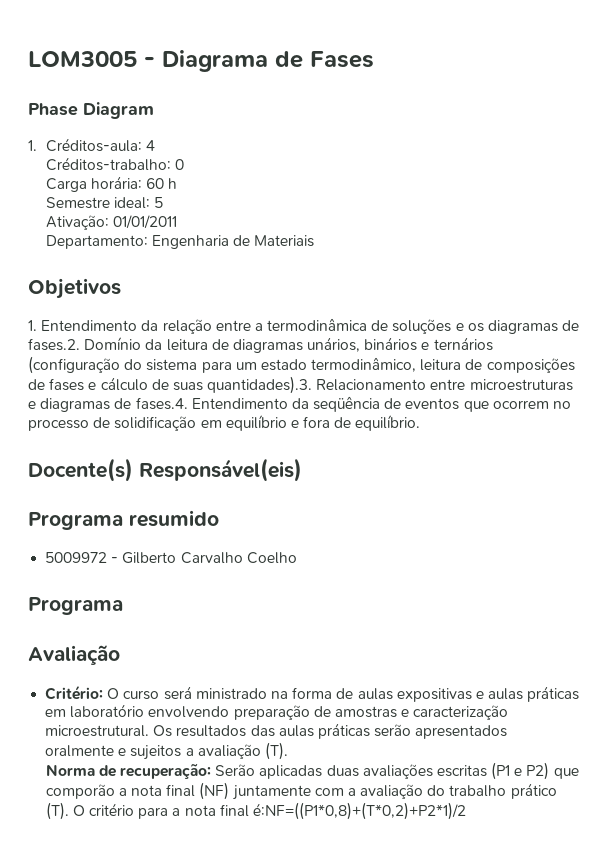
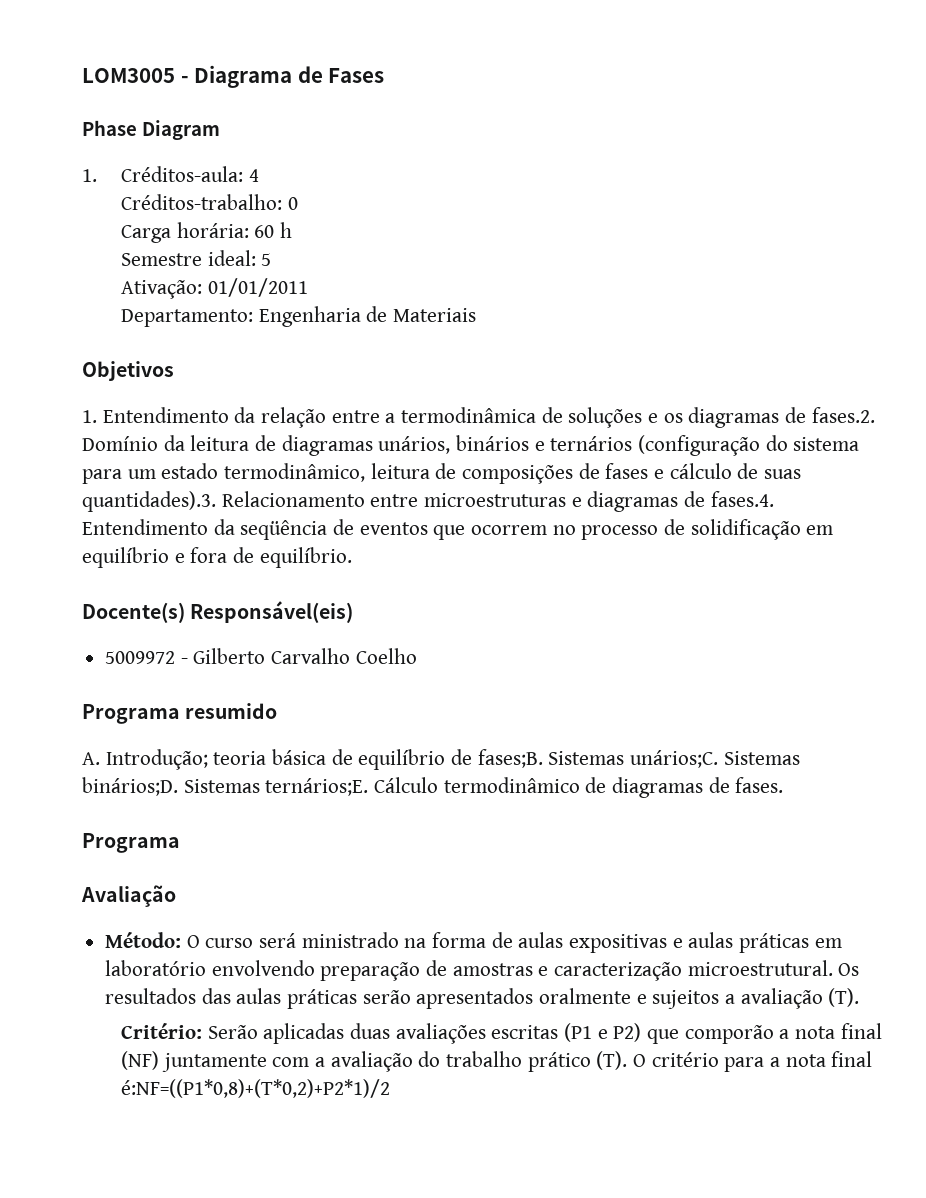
- Programa resumido
+ Programa resumido
+ A. Introdução; teoria básica de equilíbrio de fases;B. Sistemas unários;C. Sistemas binários;D. Sistemas ternários;E. Cálculo termodinâmico de diagramas de fases.
- Critério: O curso será ministrado na forma de aulas expositivas e aulas práticas em laboratório envolvendo preparação de amostras e caracterização microestrutural.
+ Método: O curso será ministrado na forma de aulas expositivas e aulas práticas em laboratório envolvendo preparação de amostras e caracterização microestrutural.
- Norma de recuperação: Serão aplicadas duas avaliações escritas (P1 e P2) que comporão a nota final (NF) juntamente com a avaliação do trabalho prático (T). O critério para a nota final é:NF=((P1*0,8)+(T*0,2)+P2*1)/2
+ Critério: Serão aplicadas duas avaliações escritas (P1 e P2) que comporão a nota final (NF) juntamente com a avaliação do trabalho prático (T). O critério para a nota final é:NF=((P1*0,8)+(T*0,2)+P2*1)/2

